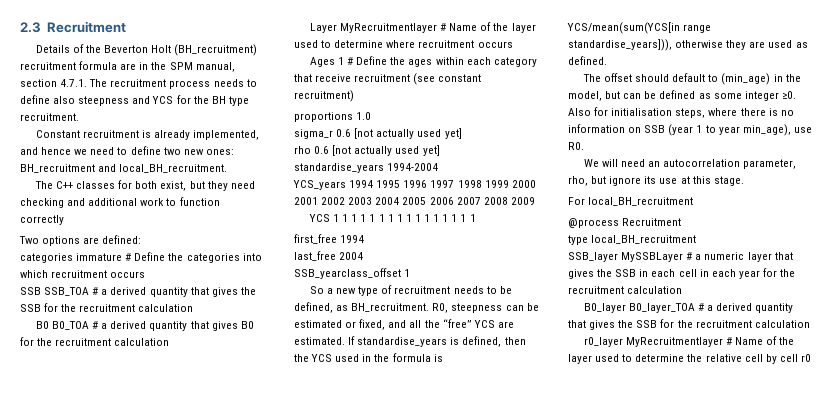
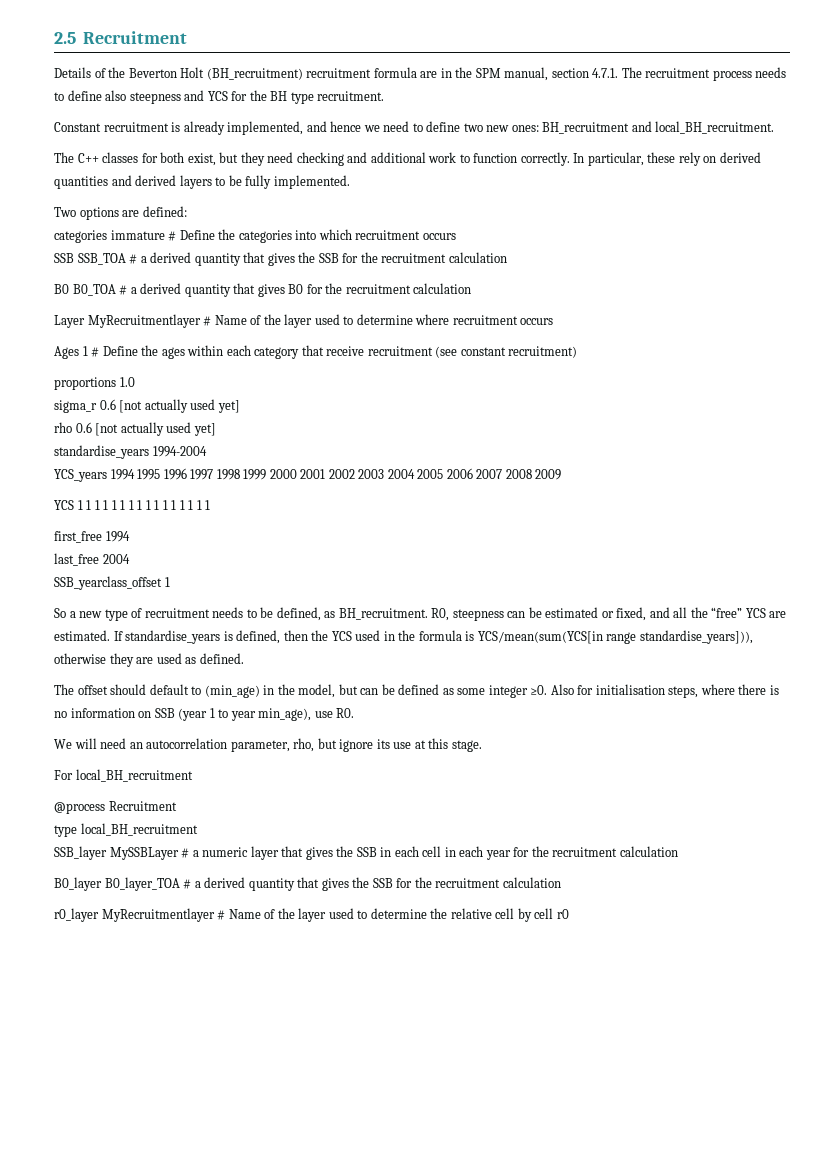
- 2.3 Recruitment
+ 2.5 Recruitment
- The C++ classes for both exist, but they need checking and additional work to function correctly
+ The C++ classes for both exist, but they need checking and additional work to function correctly. In particular, these rely on derived quantities and derived layers to be fully implemented.

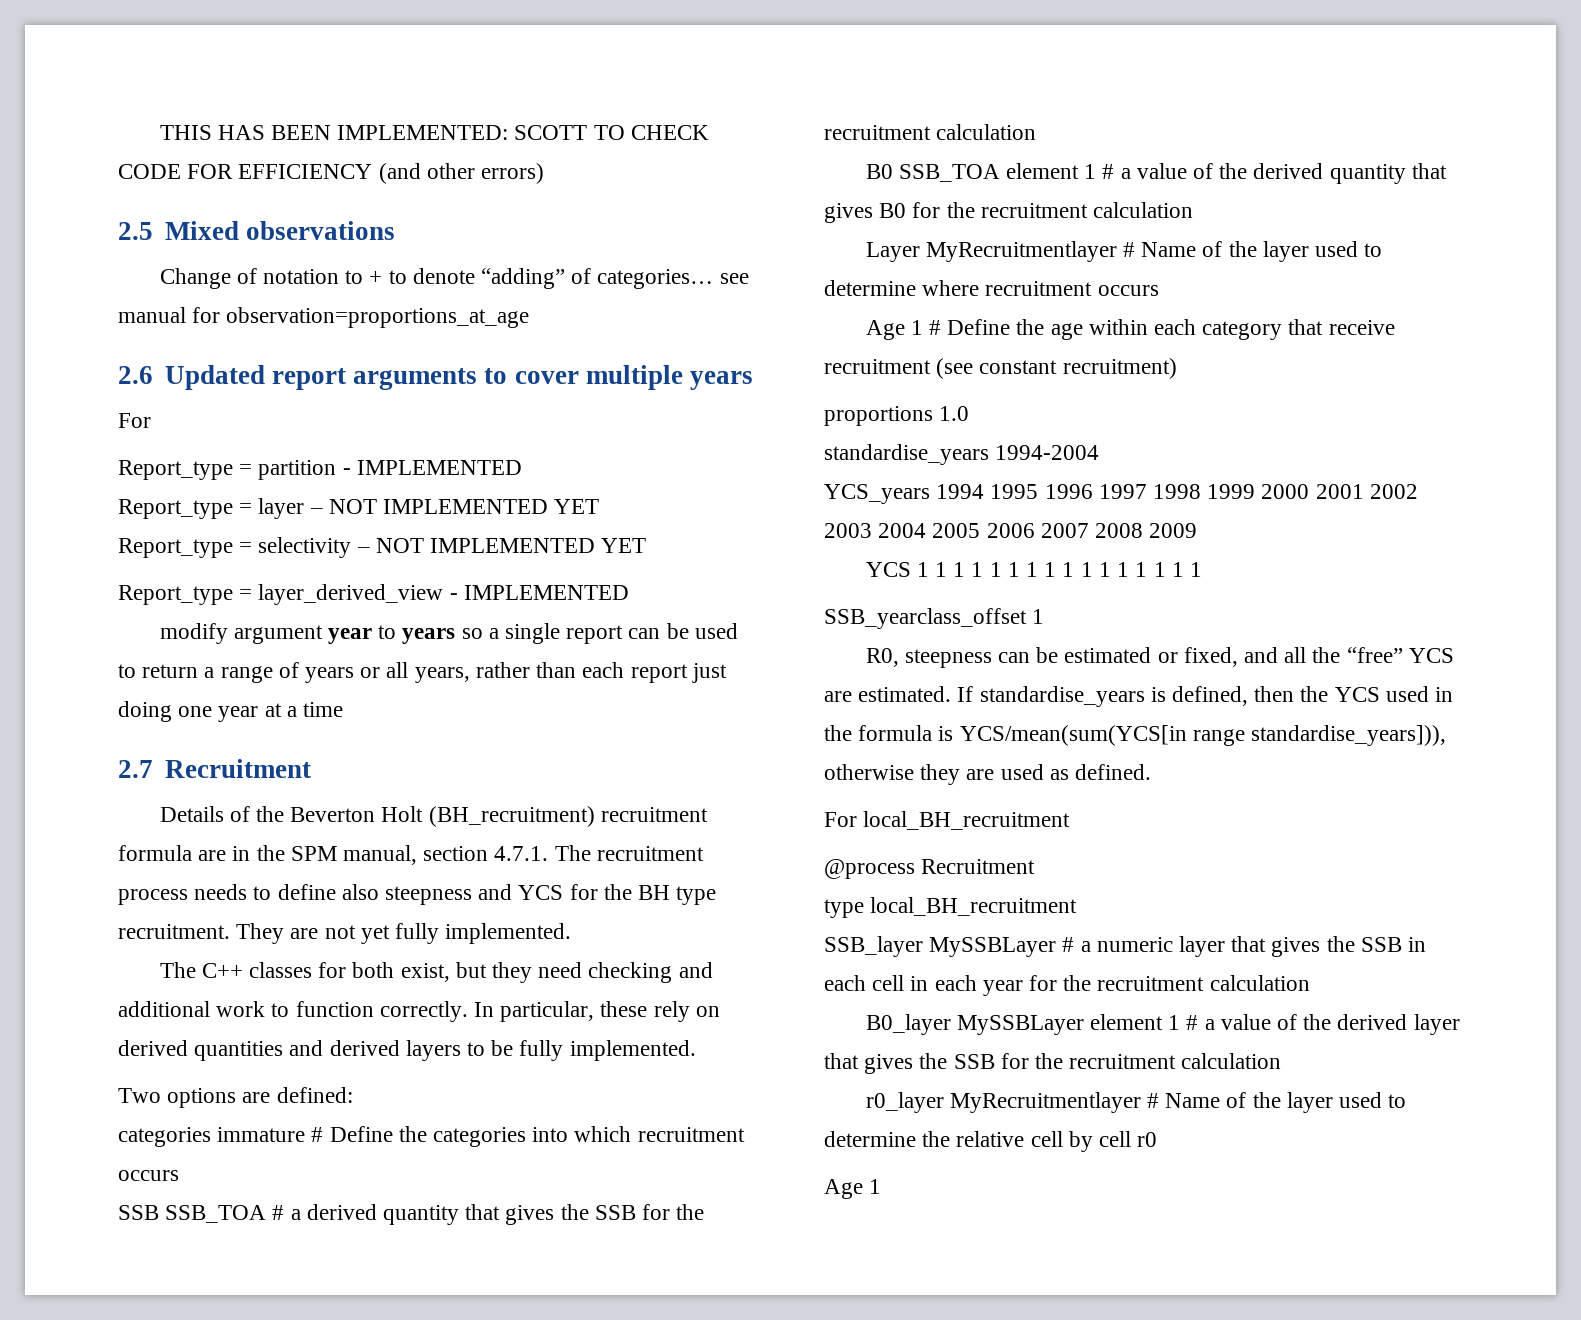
- 2.5 Recruitment
+ THIS HAS BEEN IMPLEMENTED: SCOTT TO CHECK CODE FOR EFFICIENCY (and other errors)
+ 2.5 Mixed observations
+ Change of notation to + to denote “adding” of categories… see manual for observation=proportions_at_age
+ 2.6 Updated report arguments to cover multiple years
+ For
+ Report_type = partition - IMPLEMENTED
+ Report_type = layer – NOT IMPLEMENTED YET
+ Report_type = selectivity – NOT IMPLEMENTED YET
+ Report_type = layer_derived_view - IMPLEMENTED
+ modify argument year to years so a single report can be used to return a range of years or all years, rather than each report just doing one year at a time
+ 2.7 Recruitment
- Details of the Beverton Holt (BH_recruitment) recruitment formula are in the SPM manual, section 4.7.1. The recruitment process needs to define also steepness and YCS for the BH type recruitment.
- Constant recruitment is already implemented, and hence we need to define two new ones: BH_recruitment and local_BH_recruitment.
+ Details of the Beverton Holt (BH_recruitment) recruitment formula are in the SPM manual, section 4.7.1. The recruitment process needs to define also steepness and YCS for the BH type recruitment. They are not yet fully implemented.
- B0 B0_TOA # a derived quantity that gives B0 for the recruitment calculation
+ B0 SSB_TOA element 1 # a value of the derived quantity that gives B0 for the recruitment calculation
- Ages 1 # Define the ages within each category that receive recruitment (see constant recruitment)
+ Age 1 # Define the age within each category that receive recruitment (see constant recruitment)
- sigma_r 0.6 [not actually used yet]
- rho 0.6 [not actually used yet]
- first_free 1994
- last_free 2004
  SSB_yearclass_offset 1
- So a new type of recruitment needs to be defined, as BH_recruitment. R0, steepness can be estimated or fixed, and all the “free” YCS are estimated.
+ R0, steepness can be estimated or fixed, and all the “free” YCS are estimated.
- The offset should default to (min_age) in the model, but can be defined as some integer ≥0. Also for initialisation steps, where there is no information on SSB (year 1 to year min_age), use R0.
- We will need an autocorrelation parameter, rho, but ignore its use at this stage.
- B0_layer B0_layer_TOA # a derived quantity that gives the SSB for the recruitment calculation
+ B0_layer MySSBLayer element 1 # a value of the derived layer that gives the SSB for the recruitment calculation
  r0_layer MyRecruitmentlayer # Name of the layer used to determine the relative cell by cell r0
+ Age 1

